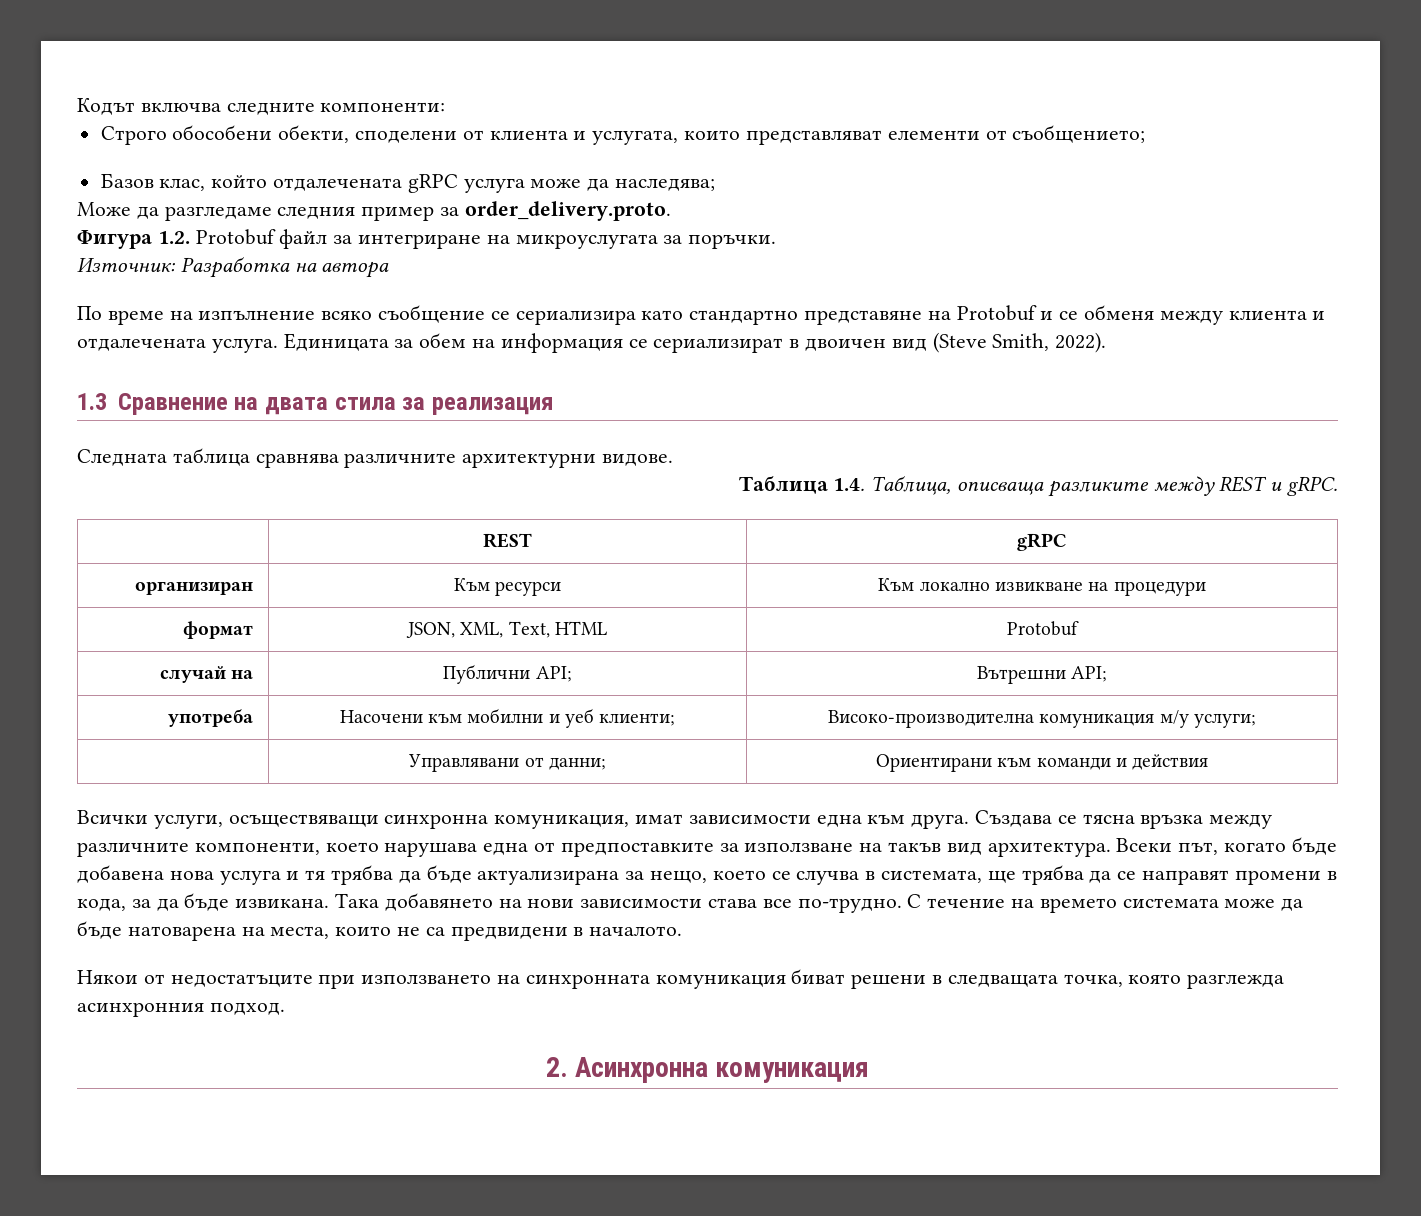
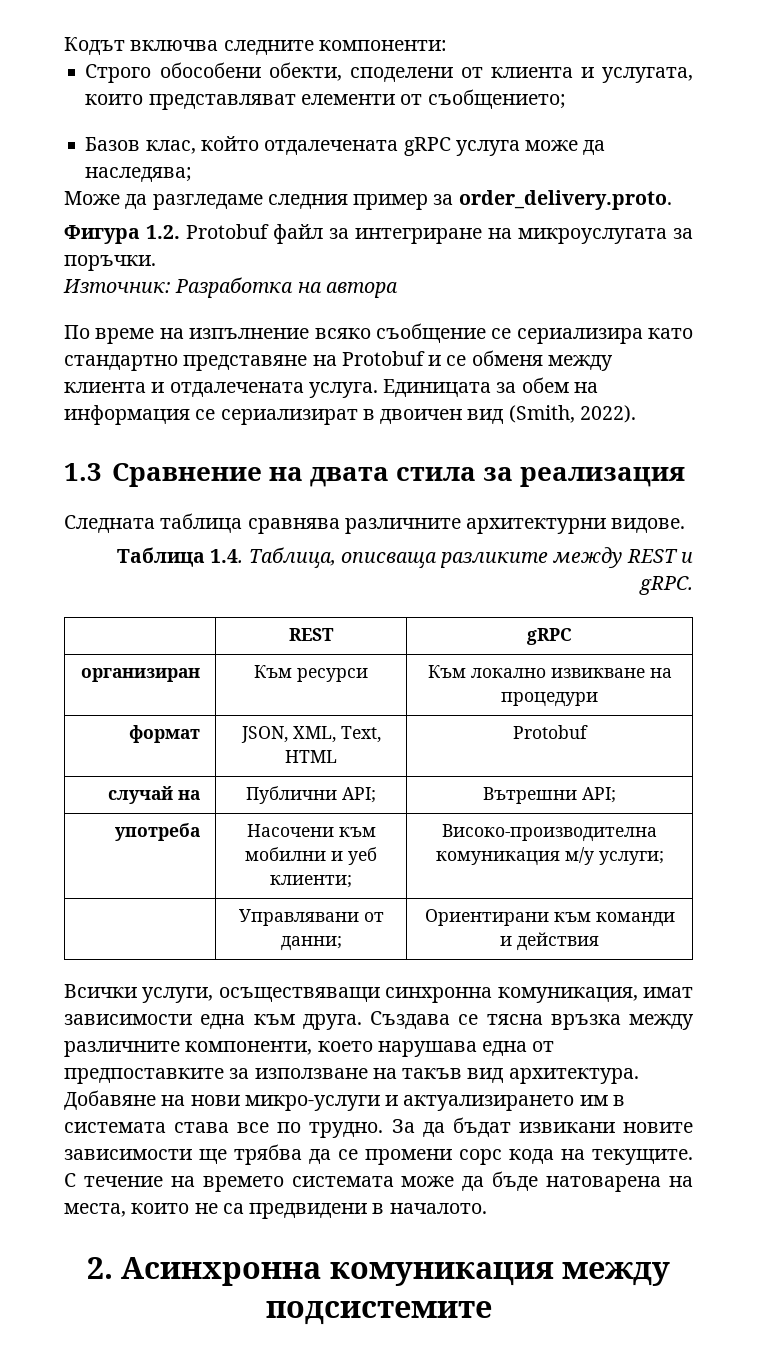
- Единицата за обем на информация се сериализират в двоичен вид (Steve Smith, 2022).
+ Единицата за обем на информация се сериализират в двоичен вид (Smith, 2022).
- Всеки път, когато бъде добавена нова услуга и тя трябва да бъде актуализирана за нещо, което се случва в системата, ще трябва да се направят промени в кода, за да бъде извикана. Така добавянето на нови зависимости става все по-трудно.
+ Добавяне на нови микро-услуги и актуализирането им в системата става все по трудно. За да бъдат извикани новите зависимости ще трябва да се промени сорс кода на текущите.
- Някои от недостатъците при използването на синхронната комуникация биват решени в следващата точка, която разглежда асинхронния подход.
- 2. Асинхронна комуникация
+ 2. Асинхронна комуникация между подсистемите

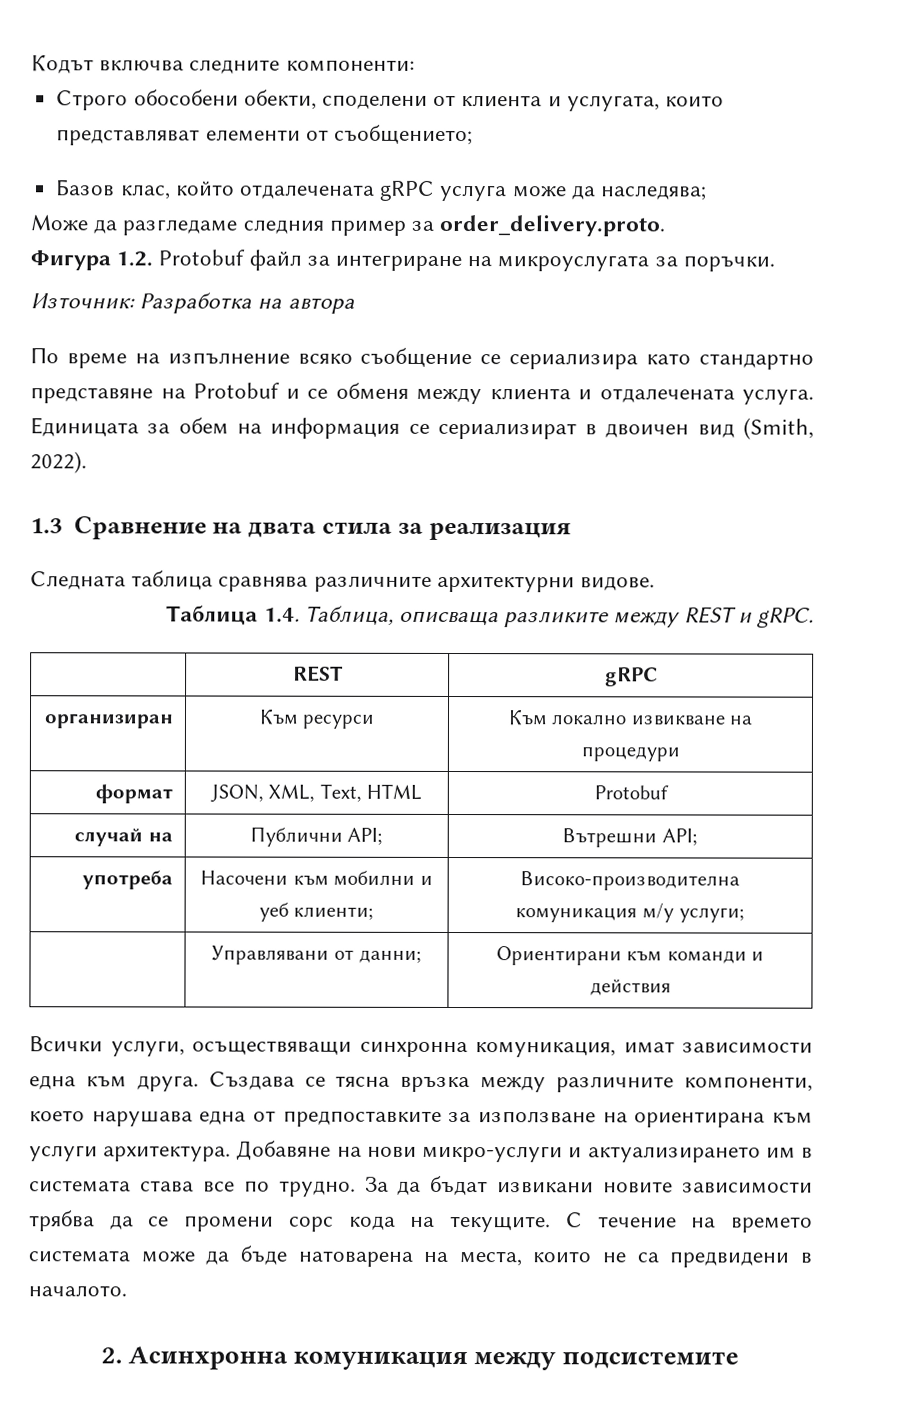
- Създава се тясна връзка между различните компоненти, което нарушава една от предпоставките за използване на такъв вид архитектура.
+ Създава се тясна връзка между различните компоненти, което нарушава една от предпоставките за използване на ориентирана към услуги архитектура.
- За да бъдат извикани новите зависимости ще трябва да се промени сорс кода на текущите.
+ За да бъдат извикани новите зависимости трябва да се промени сорс кода на текущите.

